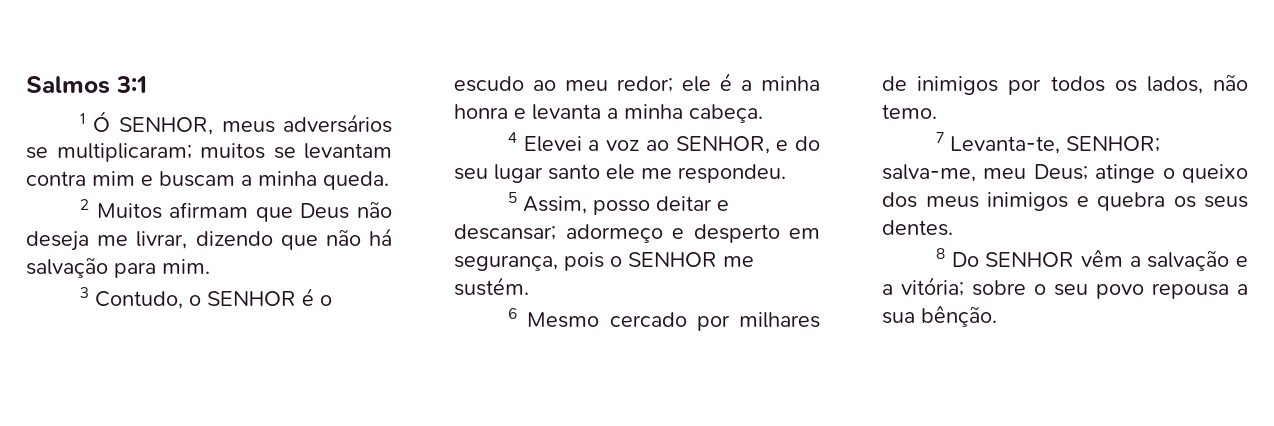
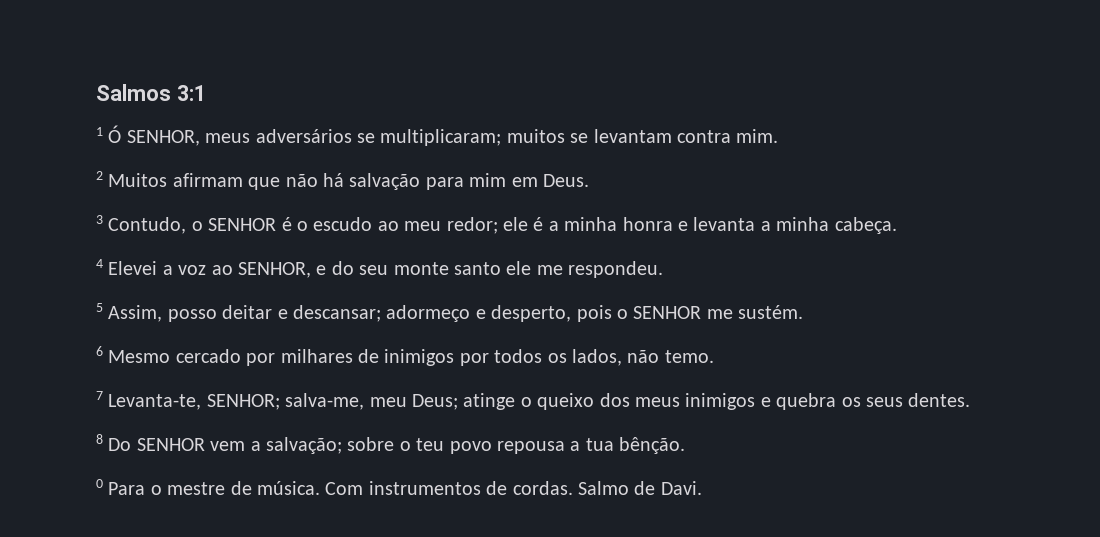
- 1 Ó SENHOR, meus adversários se multiplicaram; muitos se levantam contra mim e buscam a minha queda.
- 2 Muitos afirmam que Deus não deseja me livrar, dizendo que não há salvação para mim.
+ 1 Ó SENHOR, meus adversários se multiplicaram; muitos se levantam contra mim.
+ 2 Muitos afirmam que não há salvação para mim em Deus.
- 4 Elevei a voz ao SENHOR, e do seu lugar santo ele me respondeu.
+ 4 Elevei a voz ao SENHOR, e do seu monte santo ele me respondeu.
- 5 Assim, posso deitar e descansar; adormeço e desperto em segurança, pois o SENHOR me sustém.
+ 5 Assim, posso deitar e descansar; adormeço e desperto, pois o SENHOR me sustém.
- 8 Do SENHOR vêm a salvação e a vitória; sobre o seu povo repousa a sua bênção.
+ 8 Do SENHOR vem a salvação; sobre o teu povo repousa a tua bênção.
+ 0 Para o mestre de música. Com instrumentos de cordas. Salmo de Davi.

